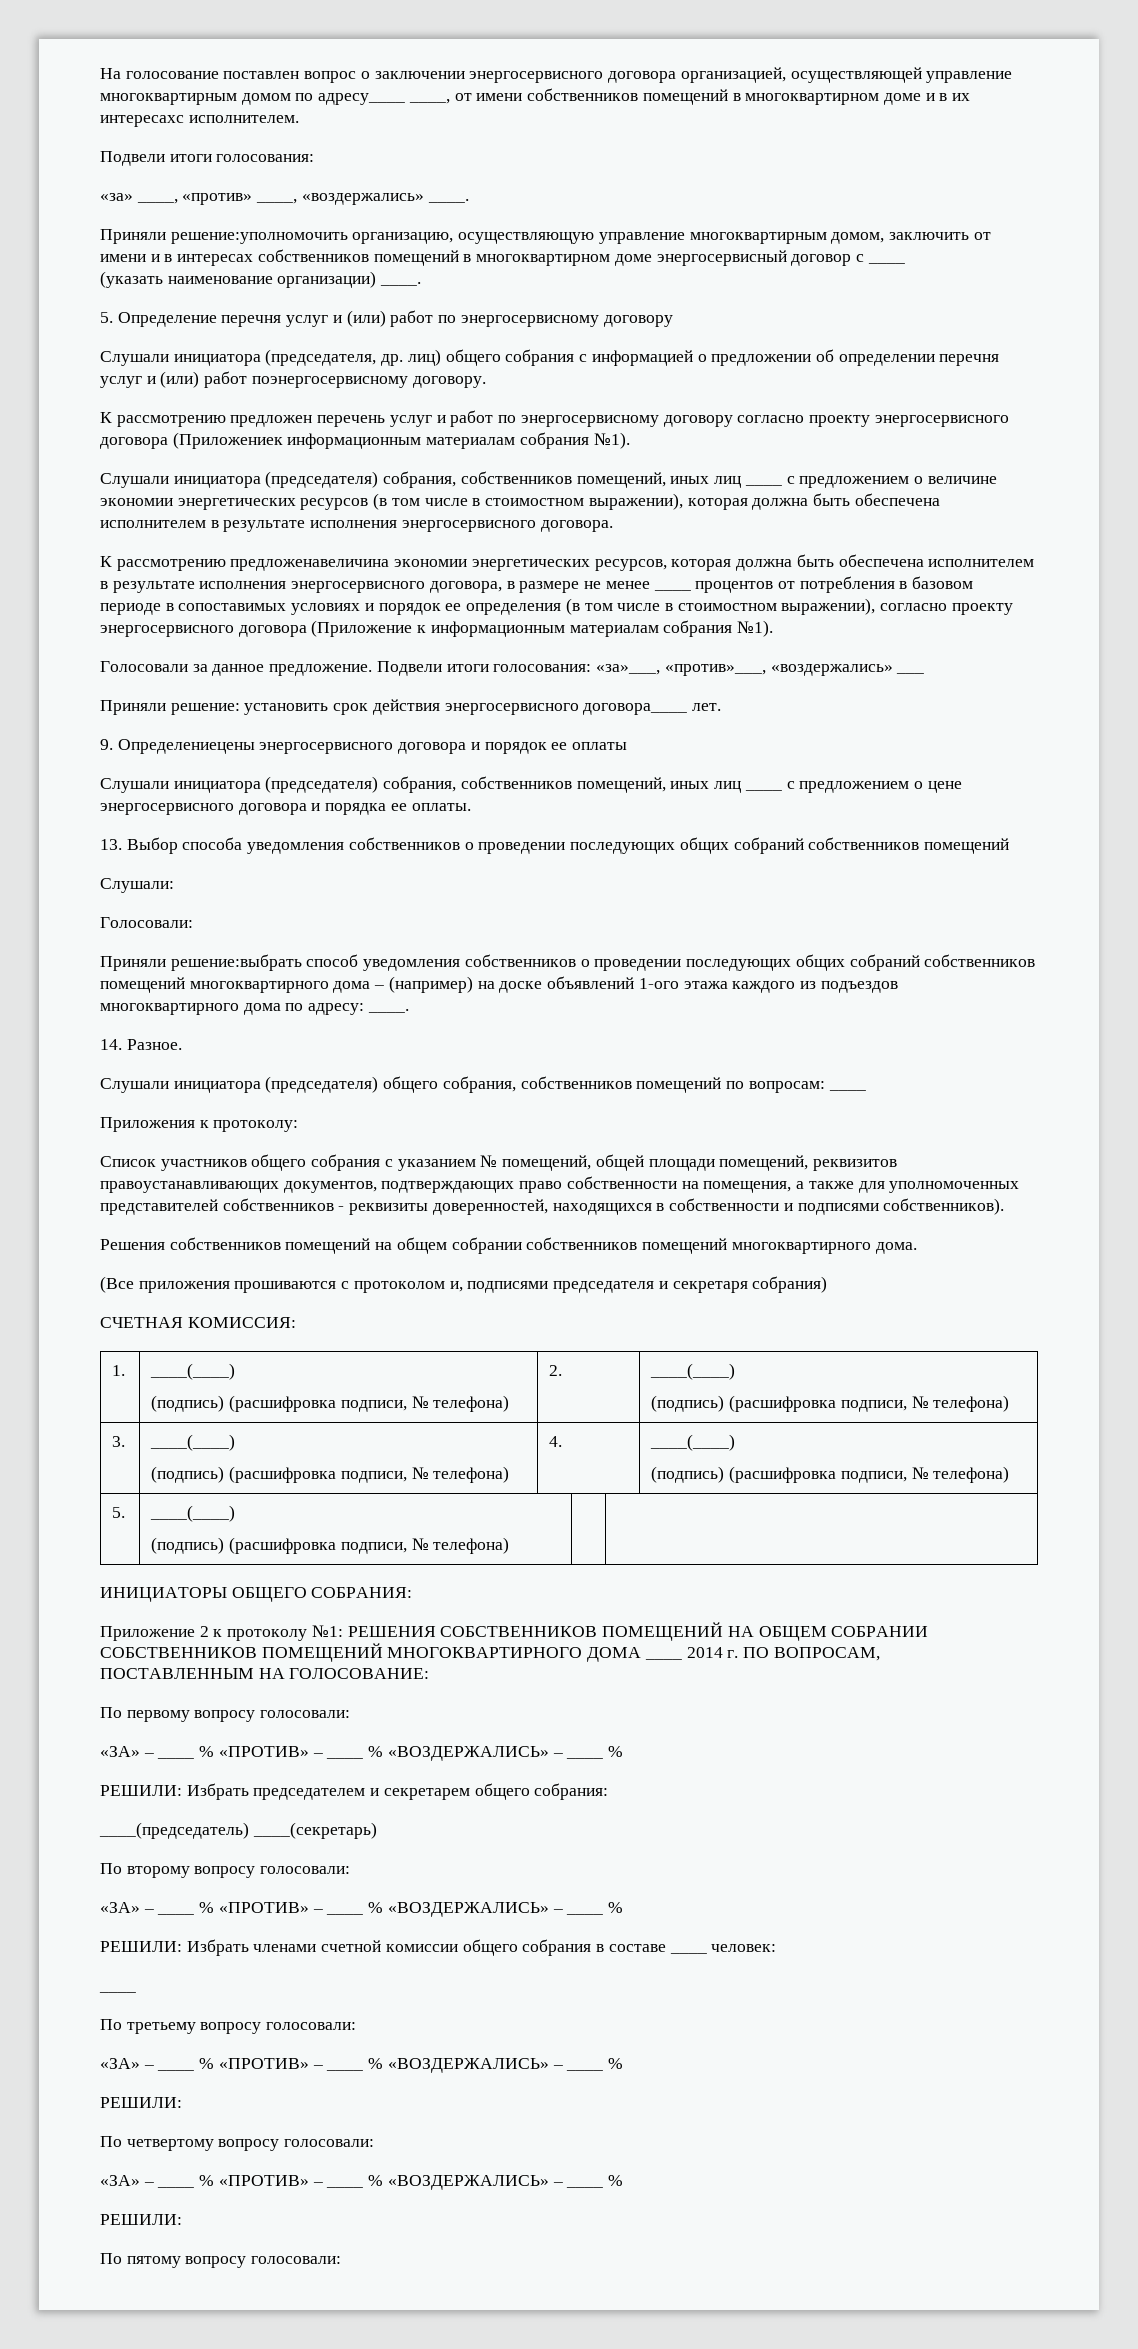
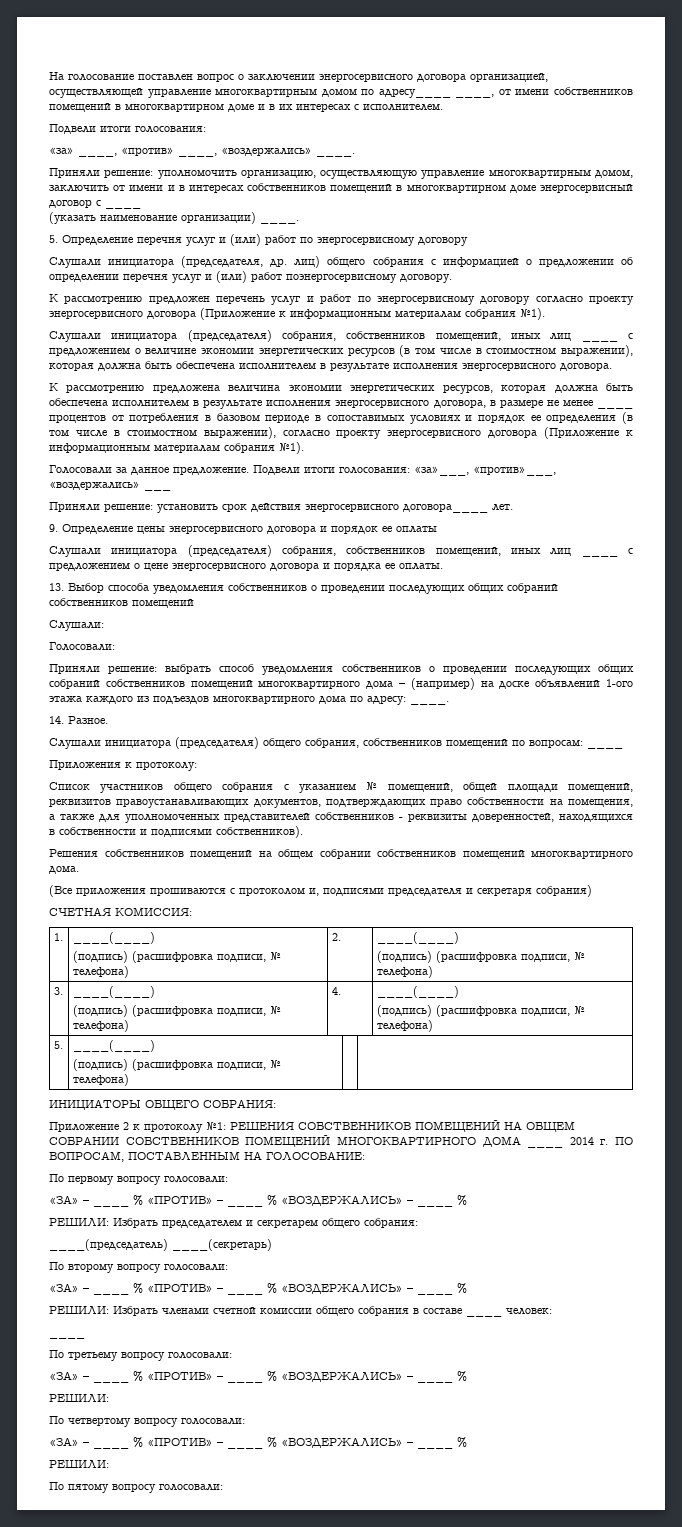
- На голосование поставлен вопрос о заключении энергосервисного договора организацией, осуществляющей управление многоквартирным домом по адресу____ ____, от имени собственников помещений в многоквартирном доме и в их интересахс исполнителем.
+ На голосование поставлен вопрос о заключении энергосервисного договора организацией, осуществляющей управление многоквартирным домом по адресу____ ____, от имени собственников помещений в многоквартирном доме и в их интересах с исполнителем.
- Приняли решение:уполномочить организацию, осуществляющую управление многоквартирным домом, заключить от имени и в интересах собственников помещений в многоквартирном доме энергосервисный договор с ____
+ Приняли решение: уполномочить организацию, осуществляющую управление многоквартирным домом, заключить от имени и в интересах собственников помещений в многоквартирном доме энергосервисный договор с ____
- К рассмотрению предложен перечень услуг и работ по энергосервисному договору согласно проекту энергосервисного договора (Приложениек информационным материалам собрания №1).
+ К рассмотрению предложен перечень услуг и работ по энергосервисному договору согласно проекту энергосервисного договора (Приложение к информационным материалам собрания №1).
- К рассмотрению предложенавеличина экономии энергетических ресурсов, которая должна быть обеспечена исполнителем в результате исполнения энергосервисного договора, в размере не менее ____ процентов от потребления в базовом периоде в сопоставимых условиях и порядок ее определения (в том числе в стоимостном выражении), согласно проекту энергосервисного договора (Приложение к информационным материалам собрания №1).
+ К рассмотрению предложена величина экономии энергетических ресурсов, которая должна быть обеспечена исполнителем в результате исполнения энергосервисного договора, в размере не менее ____ процентов от потребления в базовом периоде в сопоставимых условиях и порядок ее определения (в том числе в стоимостном выражении), согласно проекту энергосервисного договора (Приложение к информационным материалам собрания №1).
- 9. Определениецены энергосервисного договора и порядок ее оплаты
+ 9. Определение цены энергосервисного договора и порядок ее оплаты
- Приняли решение:выбрать способ уведомления собственников о проведении последующих общих собраний собственников помещений многоквартирного дома – (например) на доске объявлений 1-ого этажа каждого из подъездов многоквартирного дома по адресу: ____.
+ Приняли решение: выбрать способ уведомления собственников о проведении последующих общих собраний собственников помещений многоквартирного дома – (например) на доске объявлений 1-ого этажа каждого из подъездов многоквартирного дома по адресу: ____.

